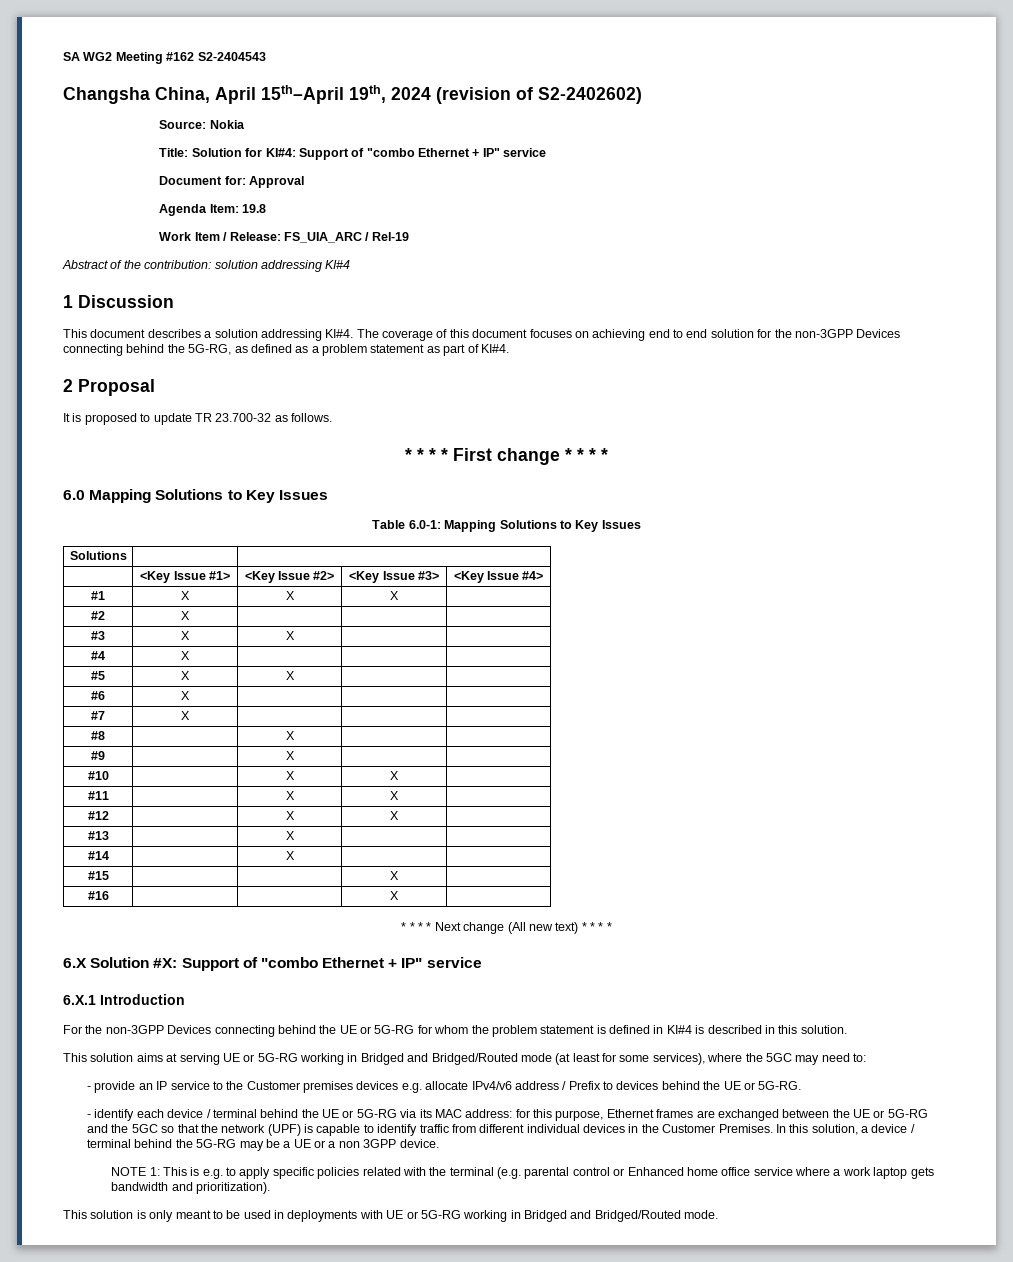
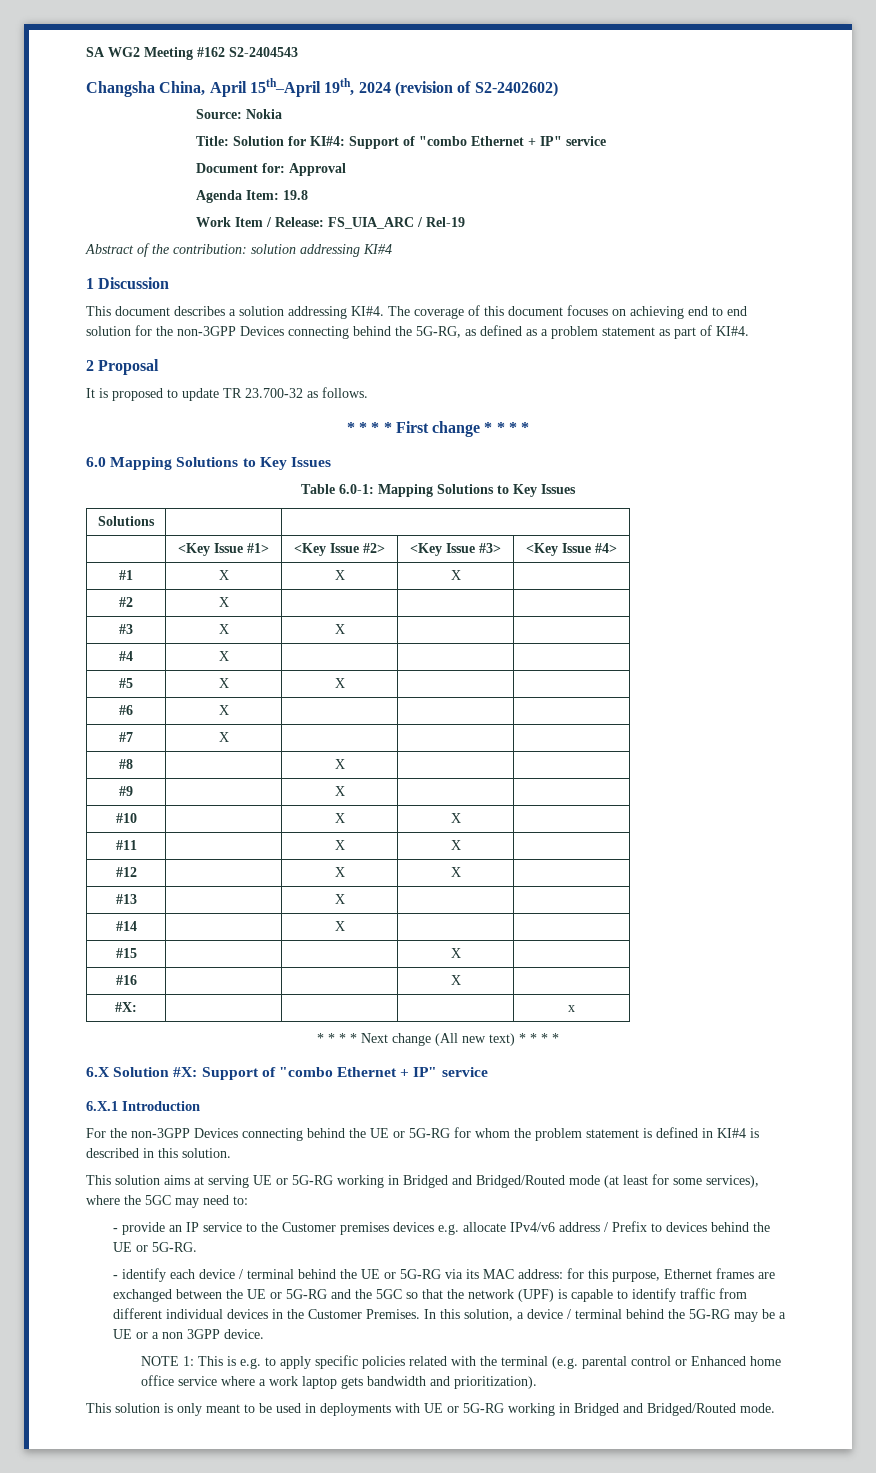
+ #X: | | | | x

